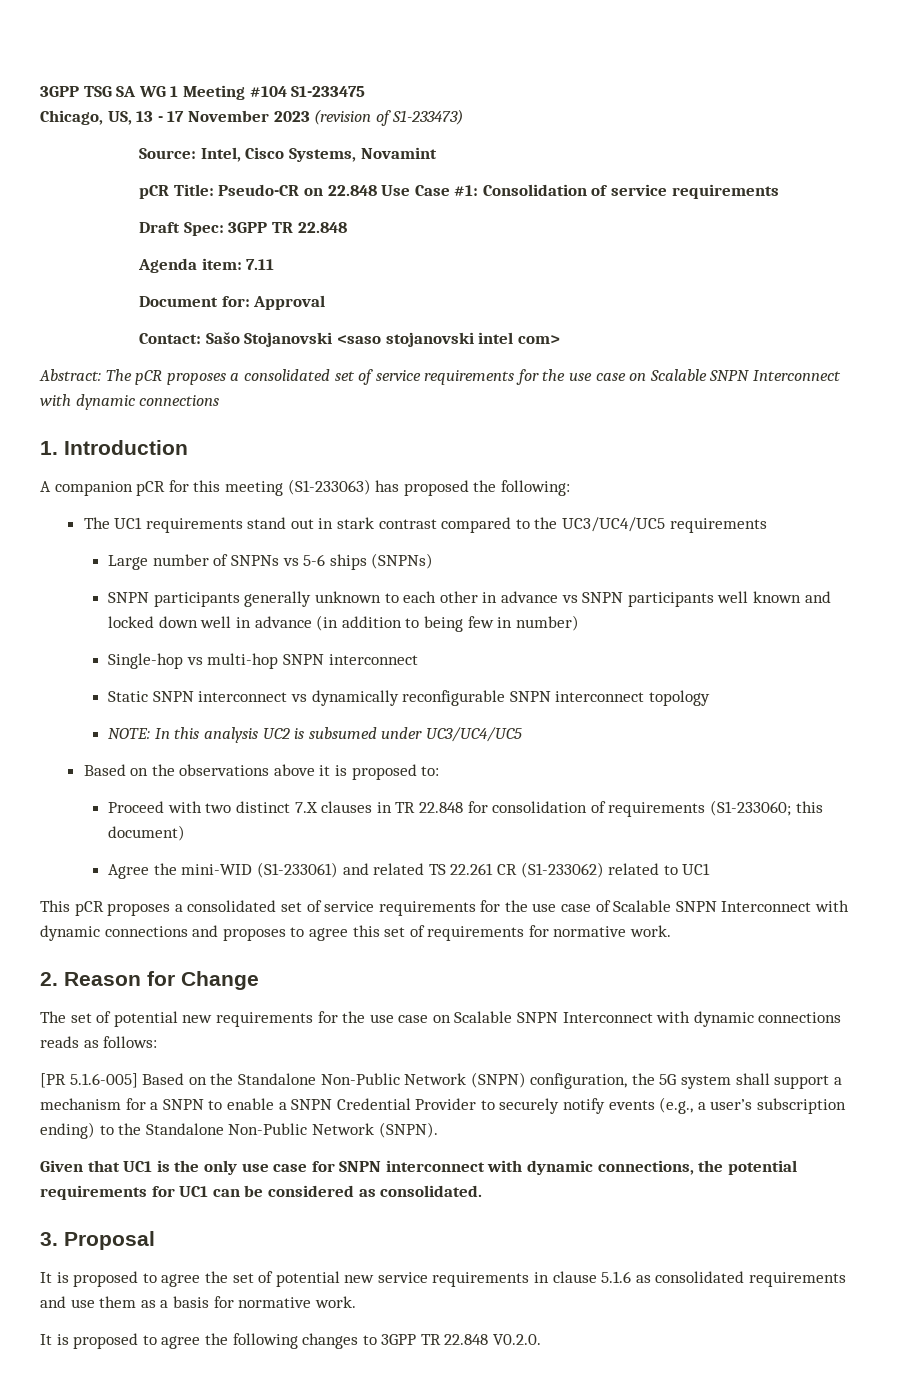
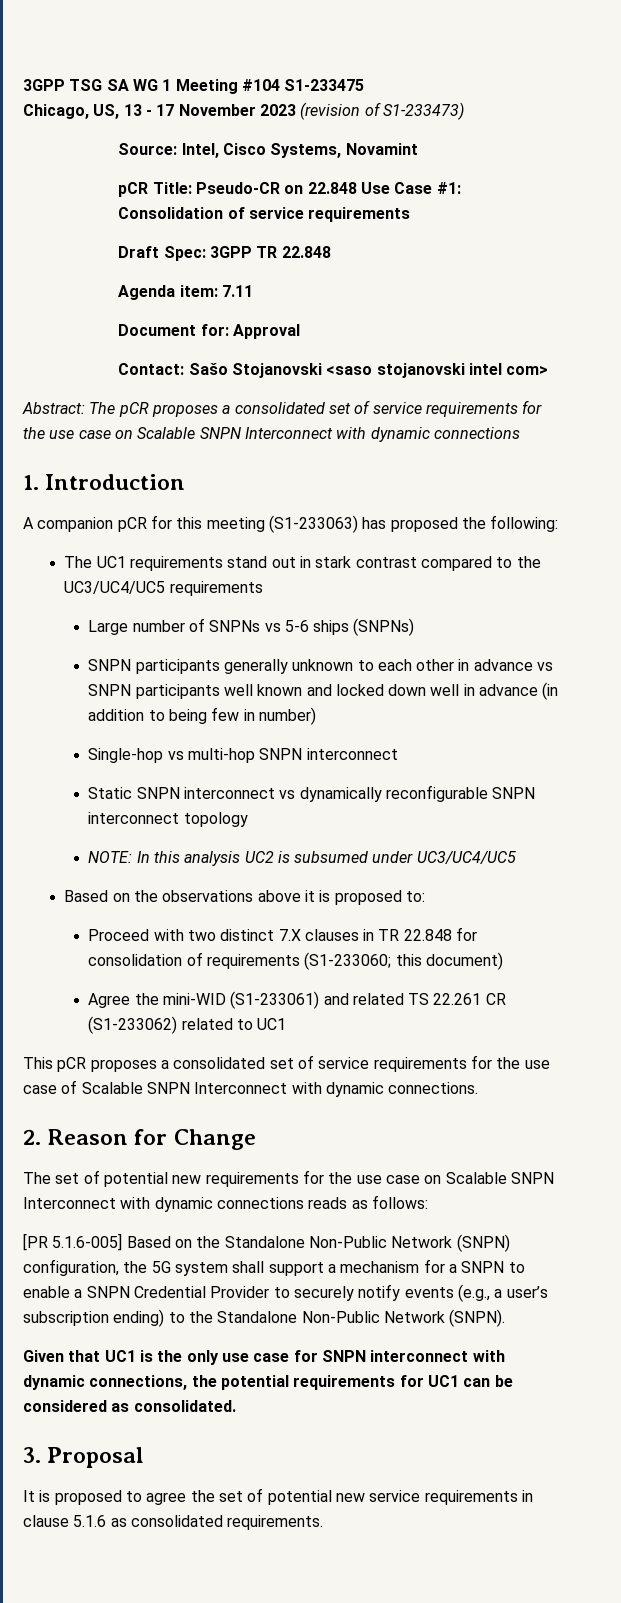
- This pCR proposes a consolidated set of service requirements for the use case of Scalable SNPN Interconnect with dynamic connections and proposes to agree this set of requirements for normative work.
+ This pCR proposes a consolidated set of service requirements for the use case of Scalable SNPN Interconnect with dynamic connections.
- It is proposed to agree the set of potential new service requirements in clause 5.1.6 as consolidated requirements and use them as a basis for normative work.
- It is proposed to agree the following changes to 3GPP TR 22.848 V0.2.0.
+ It is proposed to agree the set of potential new service requirements in clause 5.1.6 as consolidated requirements.

